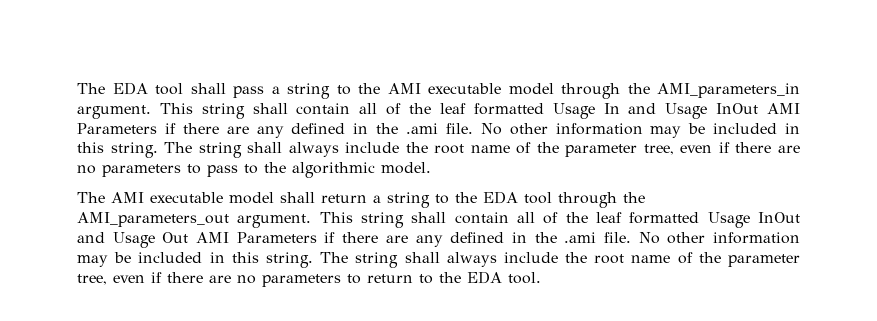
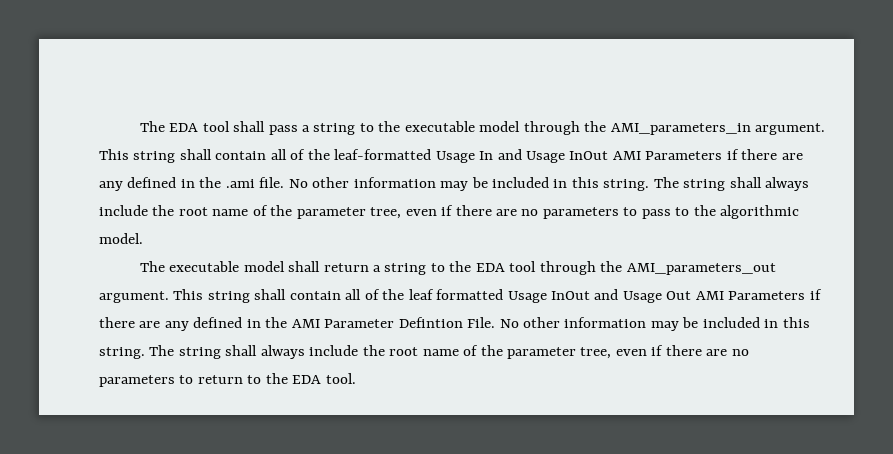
- The EDA tool shall pass a string to the AMI executable model through the AMI_parameters_in argument.
+ The EDA tool shall pass a string to the executable model through the AMI_parameters_in argument.
- This string shall contain all of the leaf formatted Usage In and Usage InOut AMI Parameters if there are any defined in the .ami file.
+ This string shall contain all of the leaf-formatted Usage In and Usage InOut AMI Parameters if there are any defined in the .ami file.
- The AMI executable model shall return a string to the EDA tool through the AMI_parameters_out argument.
+ The executable model shall return a string to the EDA tool through the AMI_parameters_out argument.
- This string shall contain all of the leaf formatted Usage InOut and Usage Out AMI Parameters if there are any defined in the .ami file.
+ This string shall contain all of the leaf formatted Usage InOut and Usage Out AMI Parameters if there are any defined in the AMI Parameter Defintion File.

